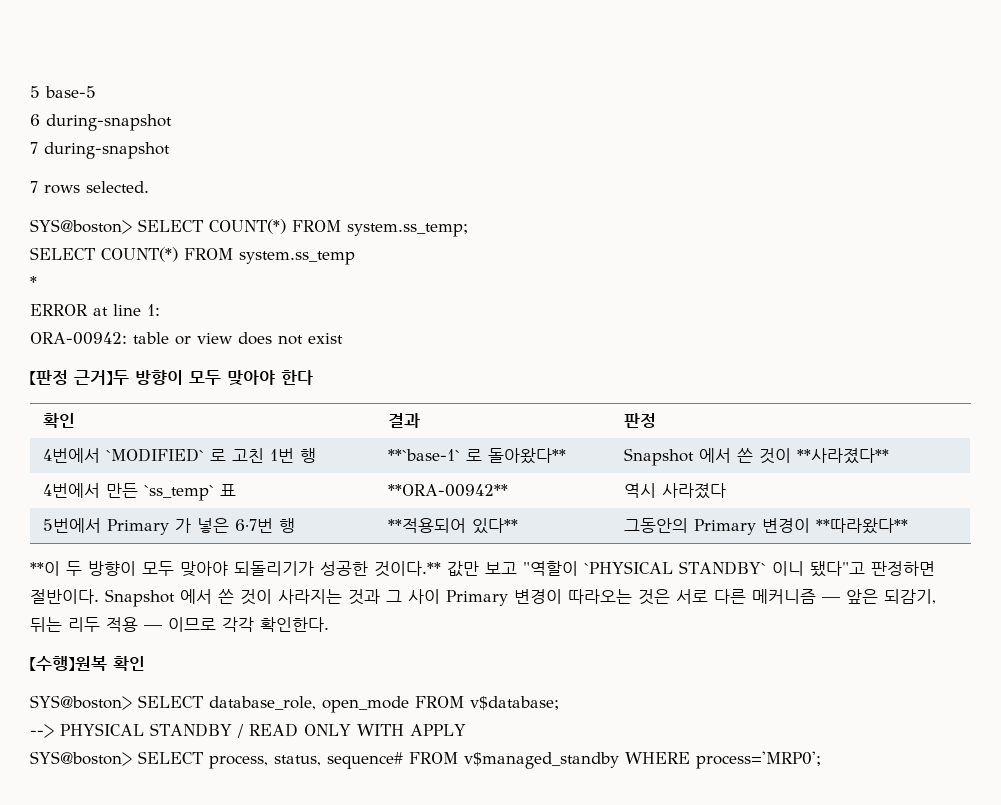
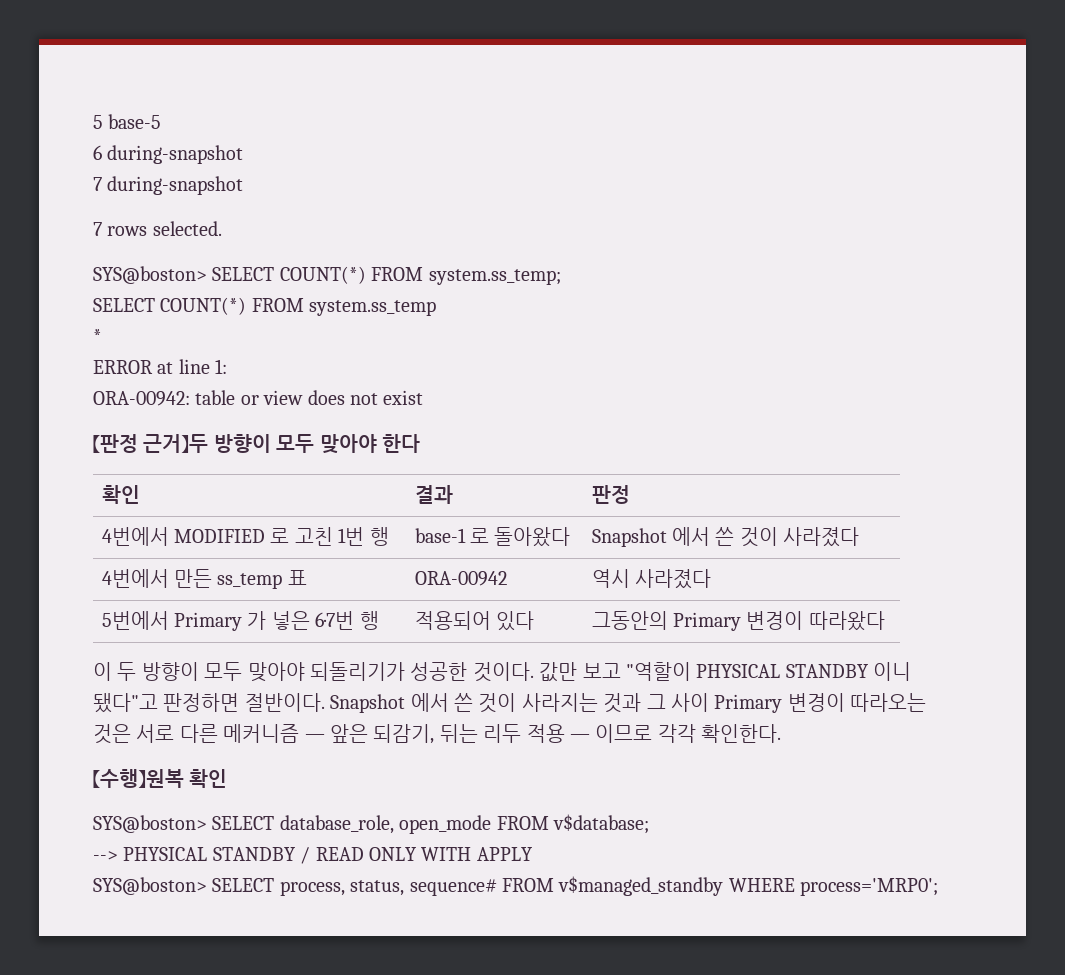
- 4번에서 `MODIFIED` 로 고친 1번 행 | **`base-1` 로 돌아왔다** | Snapshot 에서 쓴 것이 **사라졌다**
+ 4번에서 MODIFIED 로 고친 1번 행 | base-1 로 돌아왔다 | Snapshot 에서 쓴 것이 사라졌다
- 4번에서 만든 `ss_temp` 표 | **ORA-00942** | 역시 사라졌다
+ 4번에서 만든 ss_temp 표 | ORA-00942 | 역시 사라졌다
- 5번에서 Primary 가 넣은 6·7번 행 | **적용되어 있다** | 그동안의 Primary 변경이 **따라왔다**
- **이 두 방향이 모두 맞아야 되돌리기가 성공한 것이다.** 값만 보고 "역할이 `PHYSICAL STANDBY` 이니 됐다"고 판정하면 절반이다.
+ 5번에서 Primary 가 넣은 6·7번 행 | 적용되어 있다 | 그동안의 Primary 변경이 따라왔다
+ 이 두 방향이 모두 맞아야 되돌리기가 성공한 것이다. 값만 보고 "역할이 PHYSICAL STANDBY 이니 됐다"고 판정하면 절반이다.

